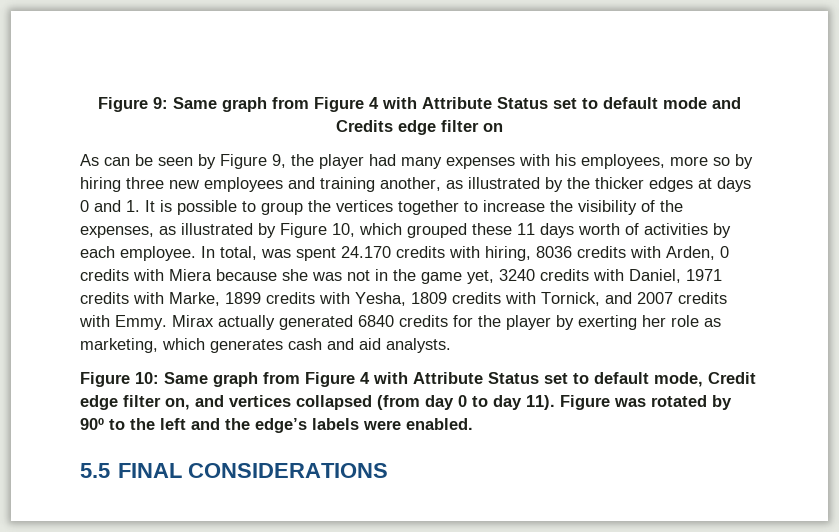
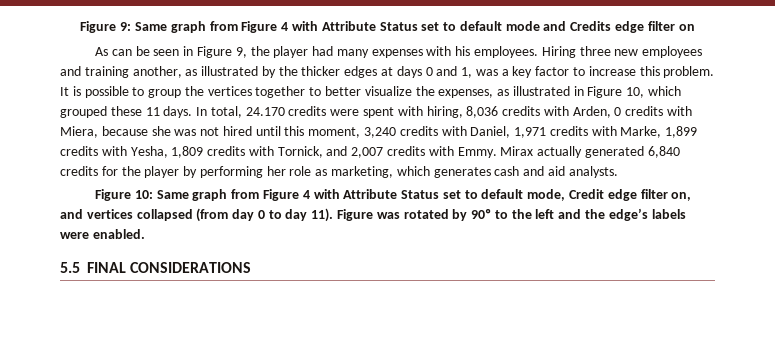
- As can be seen by Figure 9, the player had many expenses with his employees, more so by hiring three new employees and training another, as illustrated by the thicker edges at days 0 and 1. It is possible to group the vertices together to increase the visibility of the expenses, as illustrated by Figure 10, which grouped these 11 days worth of activities by each employee. In total, was spent 24.170 credits with hiring, 8036 credits with Arden, 0 credits with Miera because she was not in the game yet, 3240 credits with Daniel, 1971 credits with Marke, 1899 credits with Yesha, 1809 credits with Tornick, and 2007 credits with Emmy.
+ As can be seen in Figure 9, the player had many expenses with his employees. Hiring three new employees and training another, as illustrated by the thicker edges at days 0 and 1, was a key factor to increase this problem. It is possible to group the vertices together to better visualize the expenses, as illustrated in Figure 10, which grouped these 11 days. In total, 24.170 credits were spent with hiring, 8,036 credits with Arden, 0 credits with Miera, because she was not hired until this moment, 3,240 credits with Daniel, 1,971 credits with Marke, 1,899 credits with Yesha, 1,809 credits with Tornick, and 2,007 credits with Emmy.
- Mirax actually generated 6840 credits for the player by exerting her role as marketing, which generates cash and aid analysts.
+ Mirax actually generated 6,840 credits for the player by performing her role as marketing, which generates cash and aid analysts.

